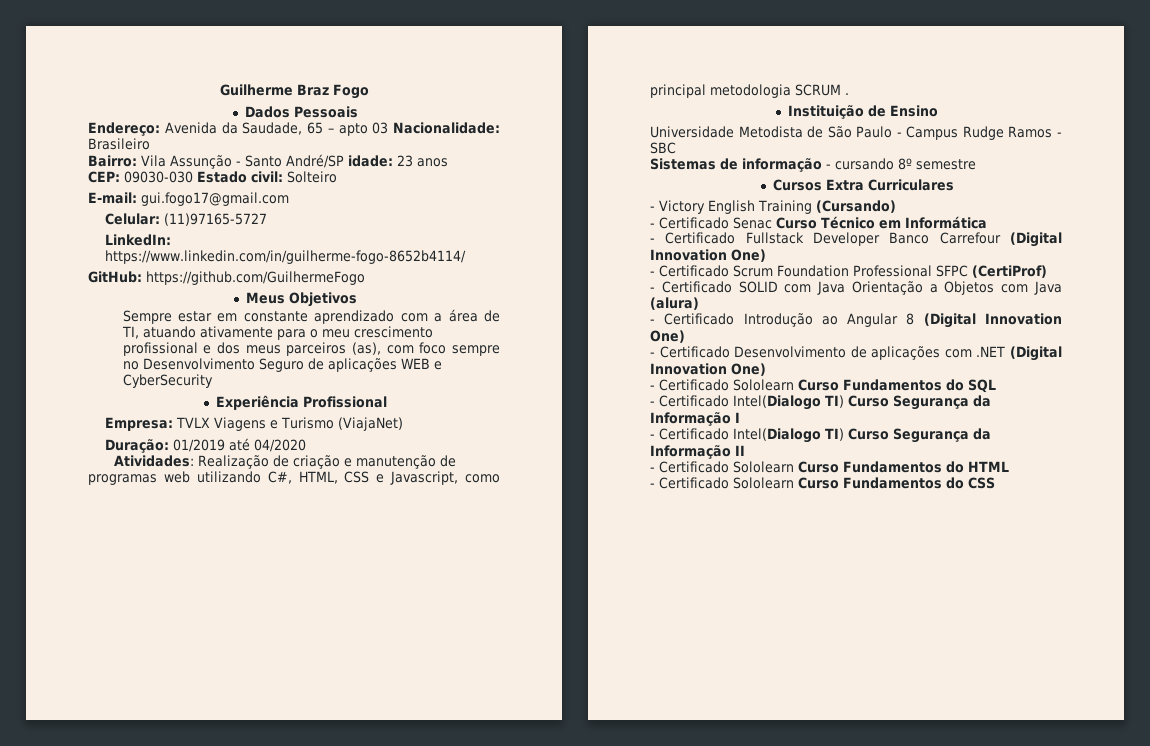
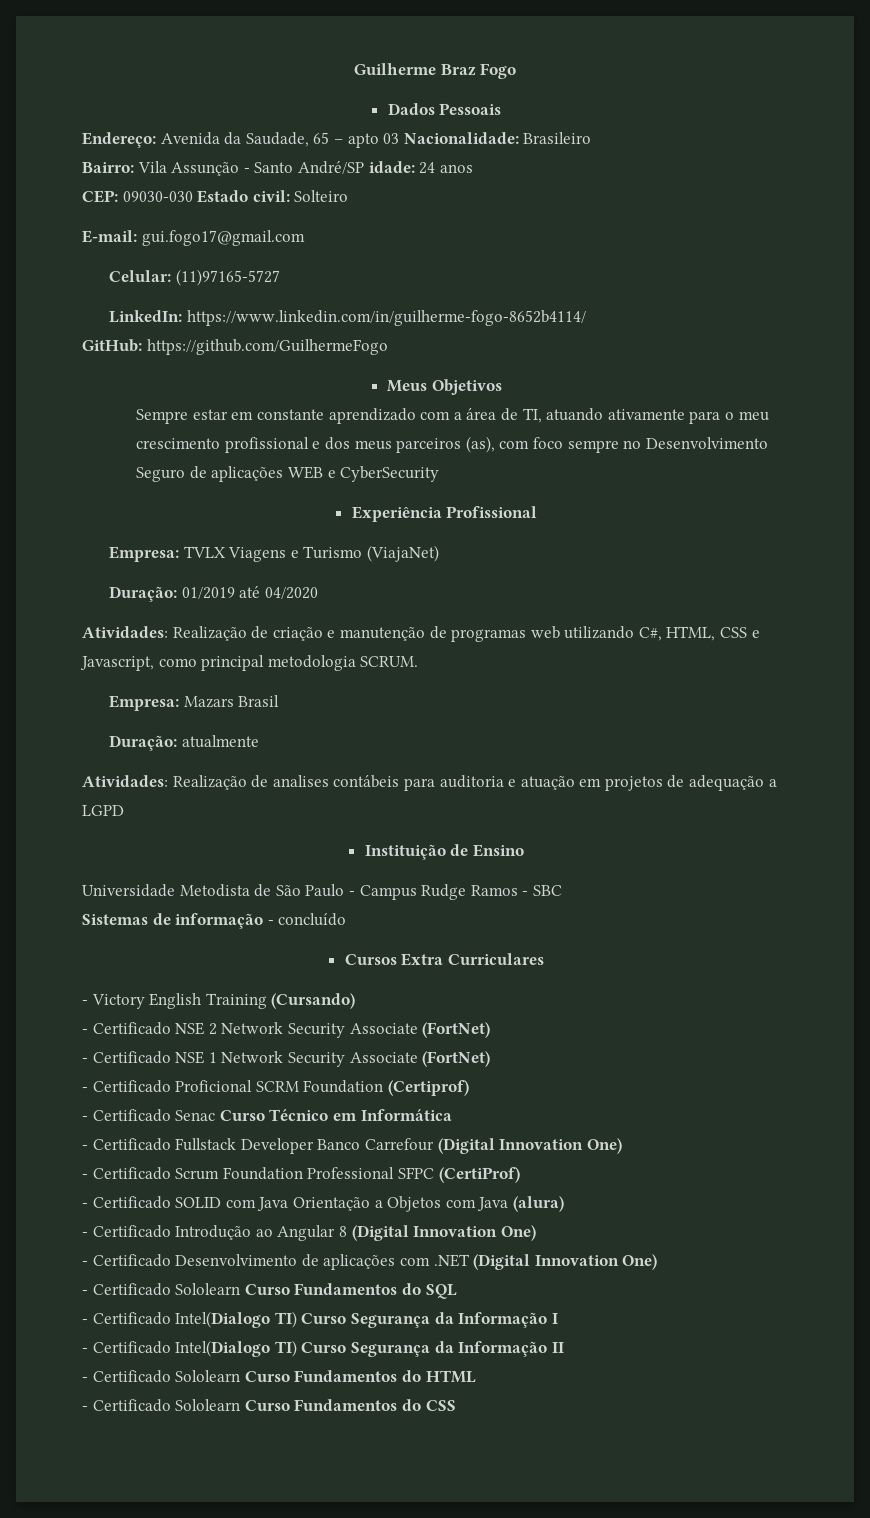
- Bairro: Vila Assunção - Santo André/SP idade: 23 anos
+ Bairro: Vila Assunção - Santo André/SP idade: 24 anos
- Atividades: Realização de criação e manutenção de programas web utilizando C#, HTML, CSS e Javascript, como principal metodologia SCRUM .
+ Atividades: Realização de criação e manutenção de programas web utilizando C#, HTML, CSS e Javascript, como principal metodologia SCRUM.
+ Empresa: Mazars Brasil
+ Duração: atualmente
+ Atividades: Realização de analises contábeis para auditoria e atuação em projetos de adequação a LGPD
- Sistemas de informação - cursando 8º semestre
+ Sistemas de informação - concluído
+ - Certificado NSE 2 Network Security Associate (FortNet)
+ - Certificado NSE 1 Network Security Associate (FortNet)
+ - Certificado Proficional SCRM Foundation (Certiprof)

